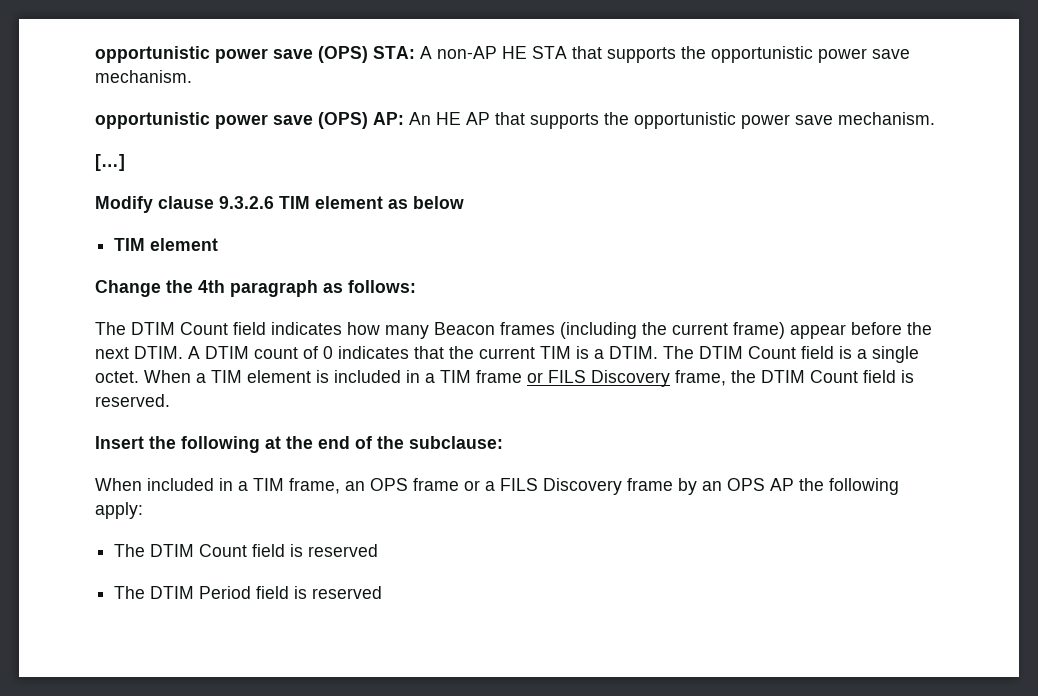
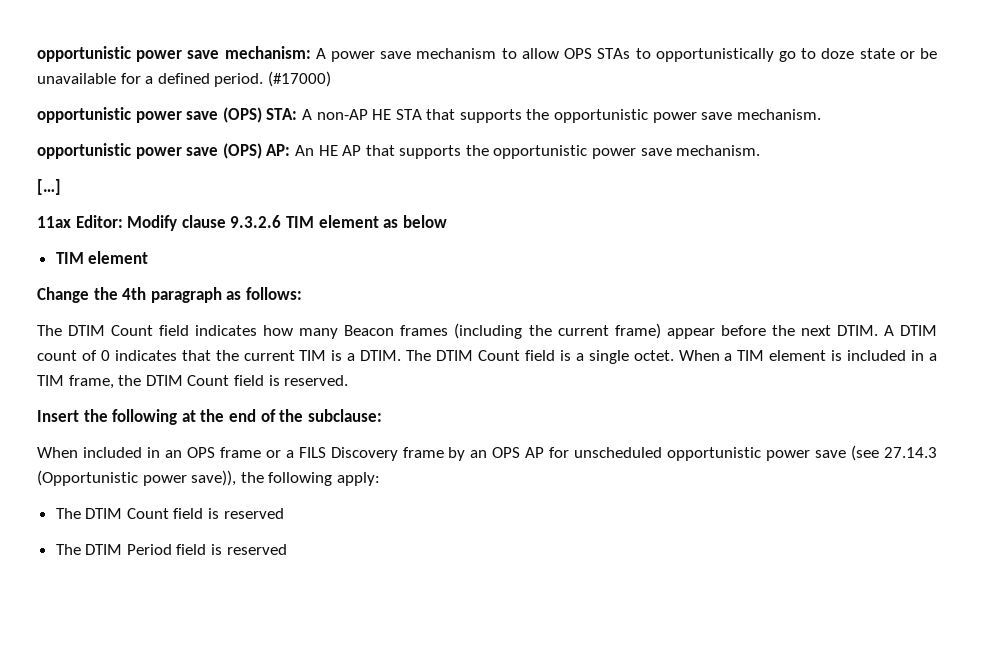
+ opportunistic power save mechanism: A power save mechanism to allow OPS STAs to opportunistically go to doze state or be unavailable for a defined period. (#17000)
- Modify clause 9.3.2.6 TIM element as below
+ 11ax Editor: Modify clause 9.3.2.6 TIM element as below
- When a TIM element is included in a TIM frame or FILS Discovery frame, the DTIM Count field is reserved.
+ When a TIM element is included in a TIM frame, the DTIM Count field is reserved.
- When included in a TIM frame, an OPS frame or a FILS Discovery frame by an OPS AP the following apply:
+ When included in an OPS frame or a FILS Discovery frame by an OPS AP for unscheduled opportunistic power save (see 27.14.3 (Opportunistic power save)), the following apply:

